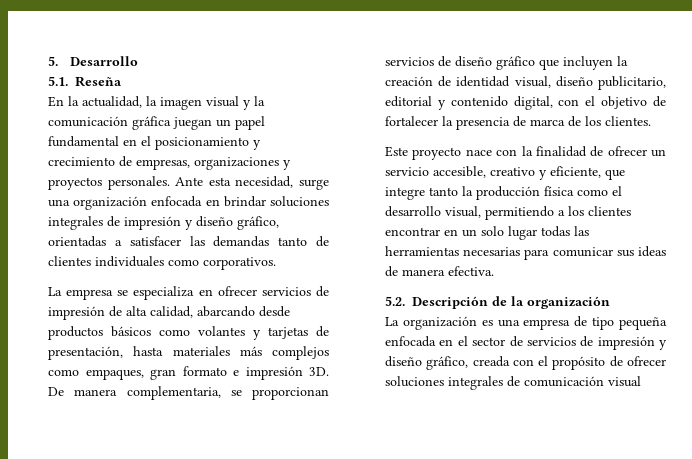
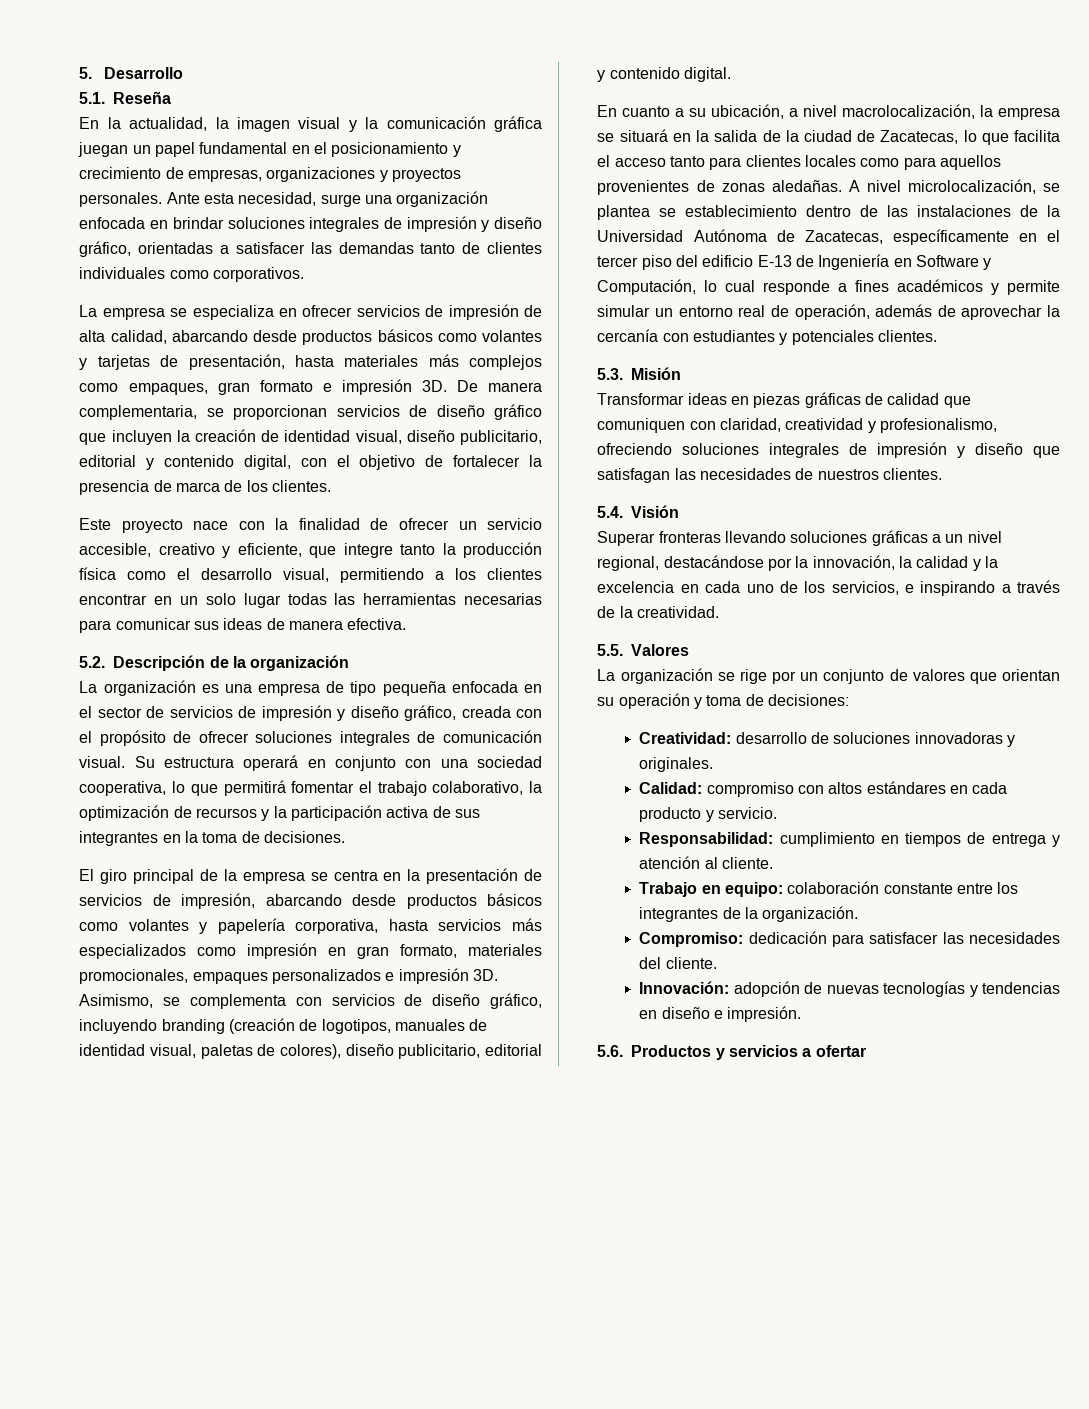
- La organización es una empresa de tipo pequeña enfocada en el sector de servicios de impresión y diseño gráfico, creada con el propósito de ofrecer soluciones integrales de comunicación visual
+ La organización es una empresa de tipo pequeña enfocada en el sector de servicios de impresión y diseño gráfico, creada con el propósito de ofrecer soluciones integrales de comunicación visual. Su estructura operará en conjunto con una sociedad cooperativa, lo que permitirá fomentar el trabajo colaborativo, la optimización de recursos y la participación activa de sus integrantes en la toma de decisiones.
+ El giro principal de la empresa se centra en la presentación de servicios de impresión, abarcando desde productos básicos como volantes y papelería corporativa, hasta servicios más especializados como impresión en gran formato, materiales promocionales, empaques personalizados e impresión 3D. Asimismo, se complementa con servicios de diseño gráfico, incluyendo branding (creación de logotipos, manuales de identidad visual, paletas de colores), diseño publicitario, editorial y contenido digital.
+ En cuanto a su ubicación, a nivel macrolocalización, la empresa se situará en la salida de la ciudad de Zacatecas, lo que facilita el acceso tanto para clientes locales como para aquellos provenientes de zonas aledañas. A nivel microlocalización, se plantea se establecimiento dentro de las instalaciones de la Universidad Autónoma de Zacatecas, específicamente en el tercer piso del edificio E-13 de Ingeniería en Software y Computación, lo cual responde a fines académicos y permite simular un entorno real de operación, además de aprovechar la cercanía con estudiantes y potenciales clientes.
+ 5.3. Misión
+ Transformar ideas en piezas gráficas de calidad que comuniquen con claridad, creatividad y profesionalismo, ofreciendo soluciones integrales de impresión y diseño que satisfagan las necesidades de nuestros clientes.
+ 5.4. Visión
+ Superar fronteras llevando soluciones gráficas a un nivel regional, destacándose por la innovación, la calidad y la excelencia en cada uno de los servicios, e inspirando a través de la creatividad.
+ 5.5. Valores
+ La organización se rige por un conjunto de valores que orientan su operación y toma de decisiones:
+ Creatividad: desarrollo de soluciones innovadoras y originales.
+ Calidad: compromiso con altos estándares en cada producto y servicio.
+ Responsabilidad: cumplimiento en tiempos de entrega y atención al cliente.
+ Trabajo en equipo: colaboración constante entre los integrantes de la organización.
+ Compromiso: dedicación para satisfacer las necesidades del cliente.
+ Innovación: adopción de nuevas tecnologías y tendencias en diseño e impresión.
+ 5.6. Productos y servicios a ofertar

